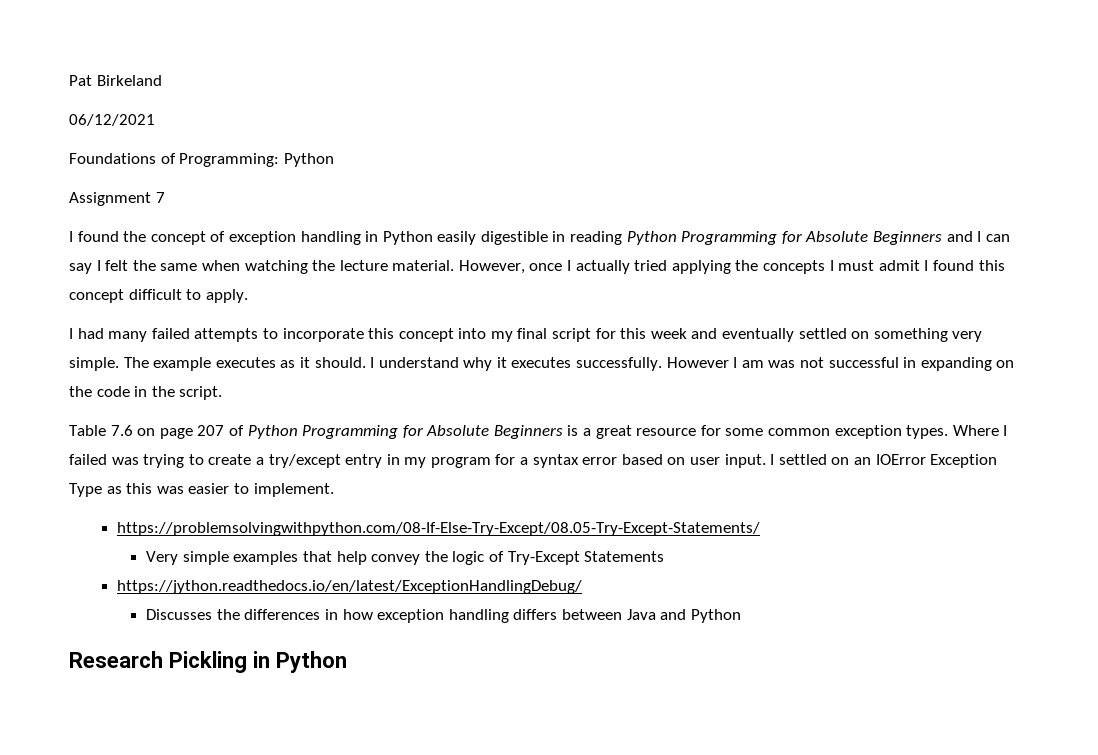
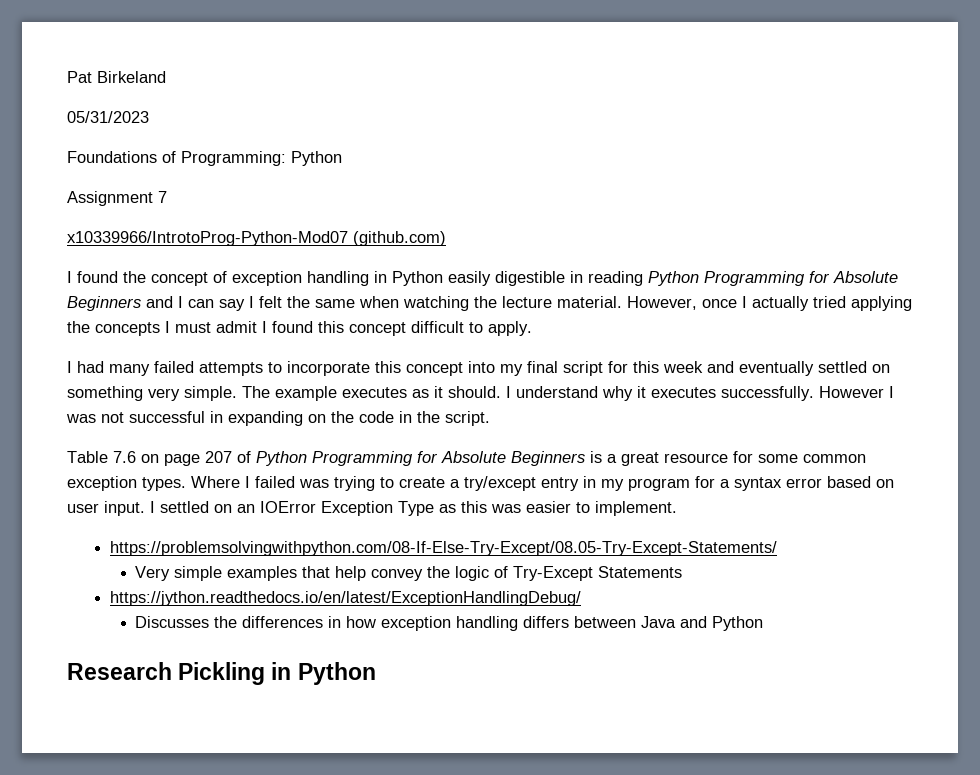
- 06/12/2021
+ 05/31/2023
+ x10339966/IntrotoProg-Python-Mod07 (github.com)
- However I am was not successful in expanding on the code in the script.
+ However I was not successful in expanding on the code in the script.

